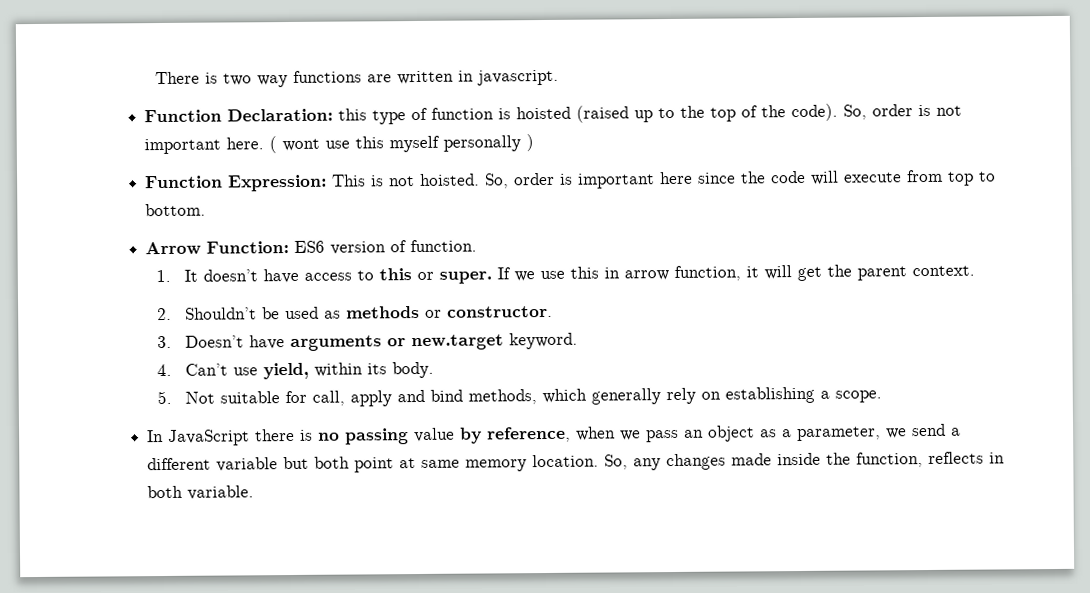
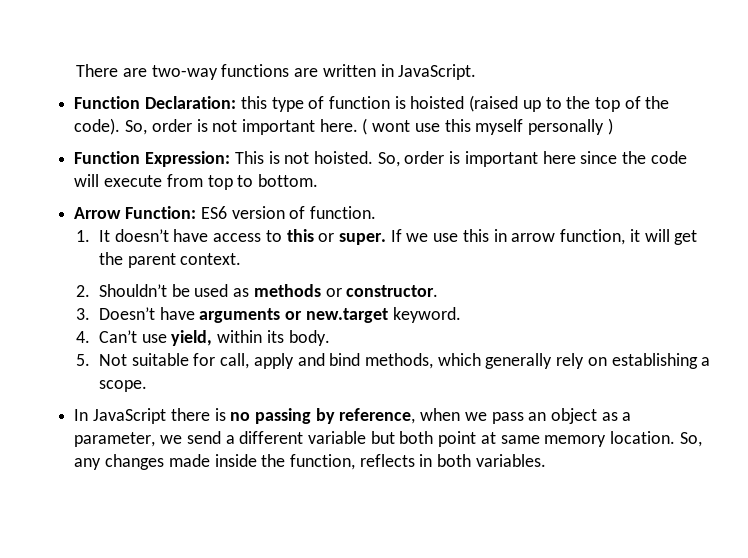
- There is two way functions are written in javascript.
+ There are two-way functions are written in JavaScript.
- In JavaScript there is no passing value by reference, when we pass an object as a parameter, we send a different variable but both point at same memory location.
+ In JavaScript there is no passing by reference, when we pass an object as a parameter, we send a different variable but both point at same memory location.
- So, any changes made inside the function, reflects in both variable.
+ So, any changes made inside the function, reflects in both variables.

